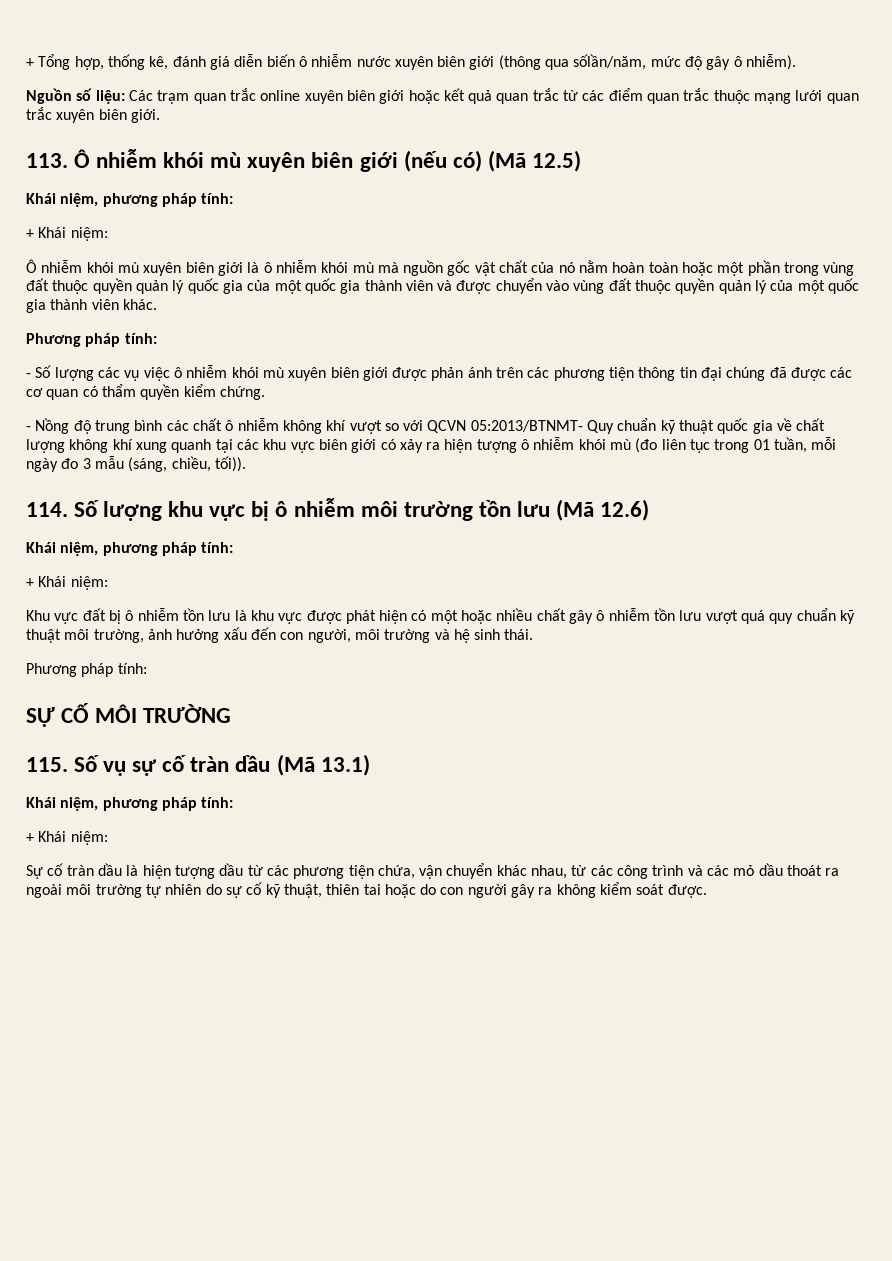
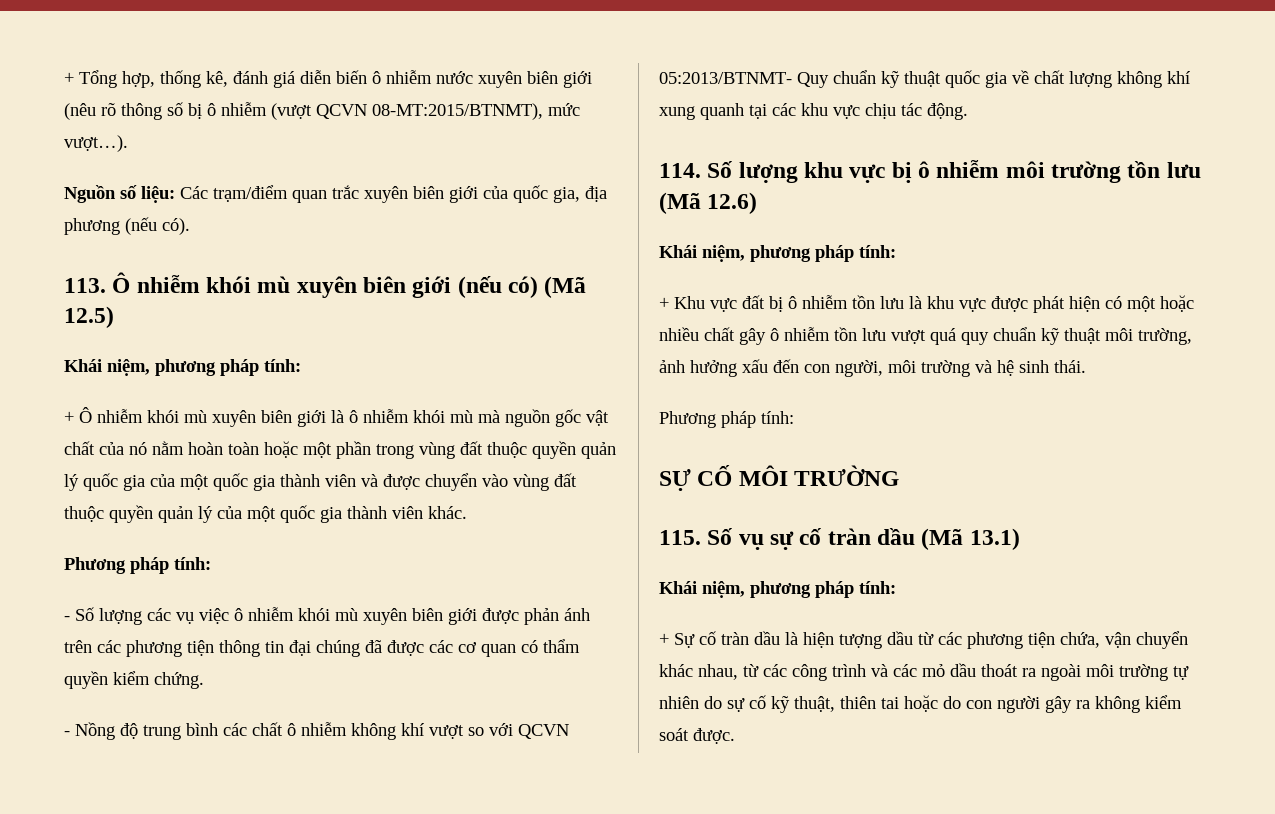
- + Tổng hợp, thống kê, đánh giá diễn biến ô nhiễm nước xuyên biên giới (thông qua sốlần/năm, mức độ gây ô nhiễm).
- Nguồn số liệu: Các trạm quan trắc online xuyên biên giới hoặc kết quả quan trắc từ các điểm quan trắc thuộc mạng lưới quan trắc xuyên biên giới.
+ + Tổng hợp, thống kê, đánh giá diễn biến ô nhiễm nước xuyên biên giới (nêu rõ thông số bị ô nhiễm (vượt QCVN 08-MT:2015/BTNMT), mức vượt…).
+ Nguồn số liệu: Các trạm/điểm quan trắc xuyên biên giới của quốc gia, địa phương (nếu có).
  113. Ô nhiễm khói mù xuyên biên giới (nếu có) (Mã 12.5)
  Khái niệm, phương pháp tính:
- + Khái niệm:
- Ô nhiễm khói mù xuyên biên giới là ô nhiễm khói mù mà nguồn gốc vật chất của nó nằm hoàn toàn hoặc một phần trong vùng đất thuộc quyền quản lý quốc gia của một quốc gia thành viên và được chuyển vào vùng đất thuộc quyền quản lý của một quốc gia thành viên khác.
+ + Ô nhiễm khói mù xuyên biên giới là ô nhiễm khói mù mà nguồn gốc vật chất của nó nằm hoàn toàn hoặc một phần trong vùng đất thuộc quyền quản lý quốc gia của một quốc gia thành viên và được chuyển vào vùng đất thuộc quyền quản lý của một quốc gia thành viên khác.
- - Nồng độ trung bình các chất ô nhiễm không khí vượt so với QCVN 05:2013/BTNMT- Quy chuẩn kỹ thuật quốc gia về chất lượng không khí xung quanh tại các khu vực biên giới có xảy ra hiện tượng ô nhiễm khói mù (đo liên tục trong 01 tuần, mỗi ngày đo 3 mẫu (sáng, chiều, tối)).
+ - Nồng độ trung bình các chất ô nhiễm không khí vượt so với QCVN 05:2013/BTNMT- Quy chuẩn kỹ thuật quốc gia về chất lượng không khí xung quanh tại các khu vực chịu tác động.
  114. Số lượng khu vực bị ô nhiễm môi trường tồn lưu (Mã 12.6)
  Khái niệm, phương pháp tính:
- + Khái niệm:
- Khu vực đất bị ô nhiễm tồn lưu là khu vực được phát hiện có một hoặc nhiều chất gây ô nhiễm tồn lưu vượt quá quy chuẩn kỹ thuật môi trường, ảnh hưởng xấu đến con người, môi trường và hệ sinh thái.
+ + Khu vực đất bị ô nhiễm tồn lưu là khu vực được phát hiện có một hoặc nhiều chất gây ô nhiễm tồn lưu vượt quá quy chuẩn kỹ thuật môi trường, ảnh hưởng xấu đến con người, môi trường và hệ sinh thái.
  115. Số vụ sự cố tràn dầu (Mã 13.1)
  Khái niệm, phương pháp tính:
- + Khái niệm:
- Sự cố tràn dầu là hiện tượng dầu từ các phương tiện chứa, vận chuyển khác nhau, từ các công trình và các mỏ dầu thoát ra ngoài môi trường tự nhiên do sự cố kỹ thuật, thiên tai hoặc do con người gây ra không kiểm soát được.
+ + Sự cố tràn dầu là hiện tượng dầu từ các phương tiện chứa, vận chuyển khác nhau, từ các công trình và các mỏ dầu thoát ra ngoài môi trường tự nhiên do sự cố kỹ thuật, thiên tai hoặc do con người gây ra không kiểm soát được.

